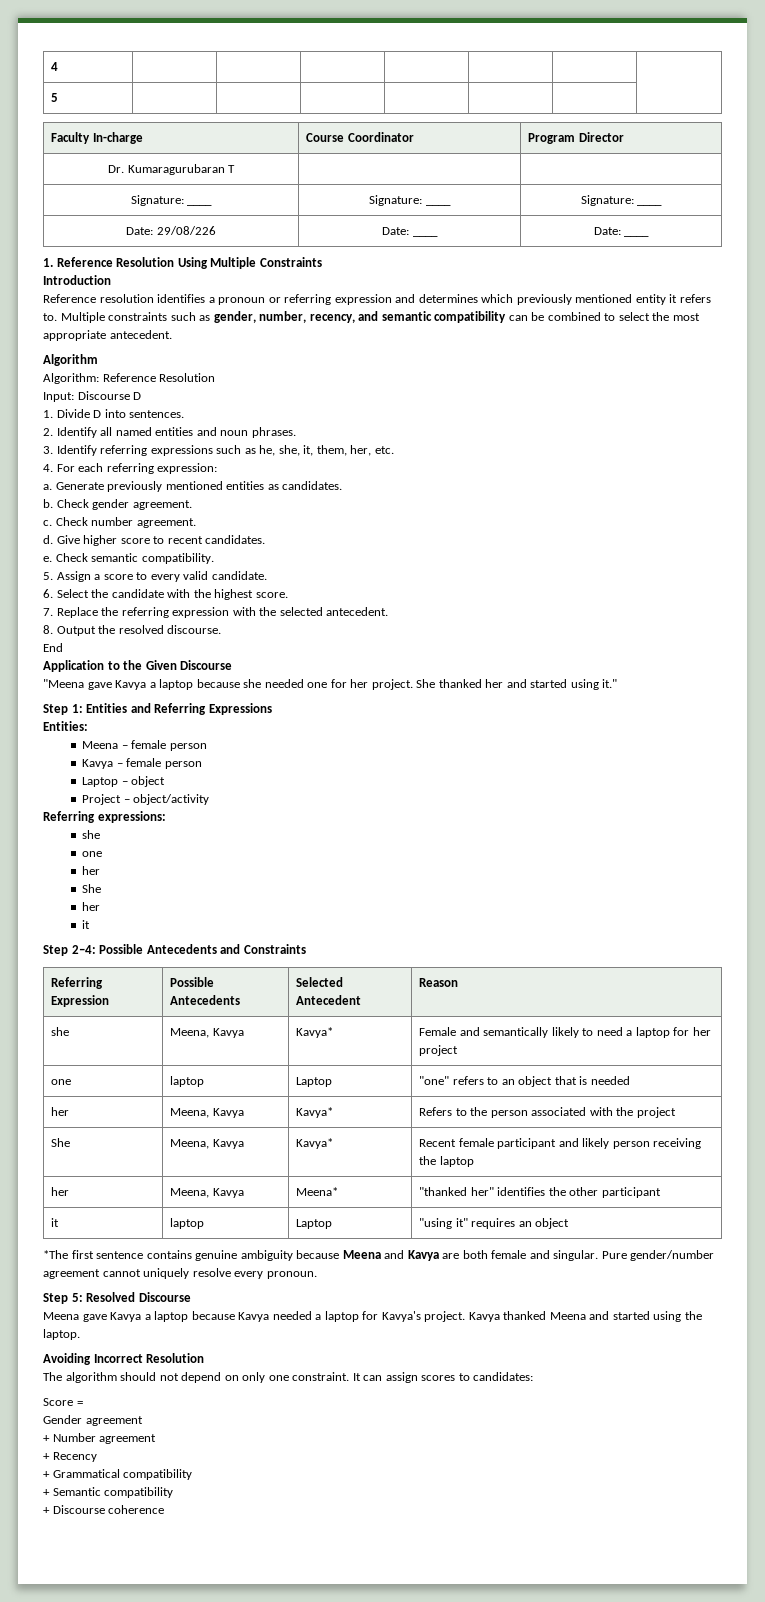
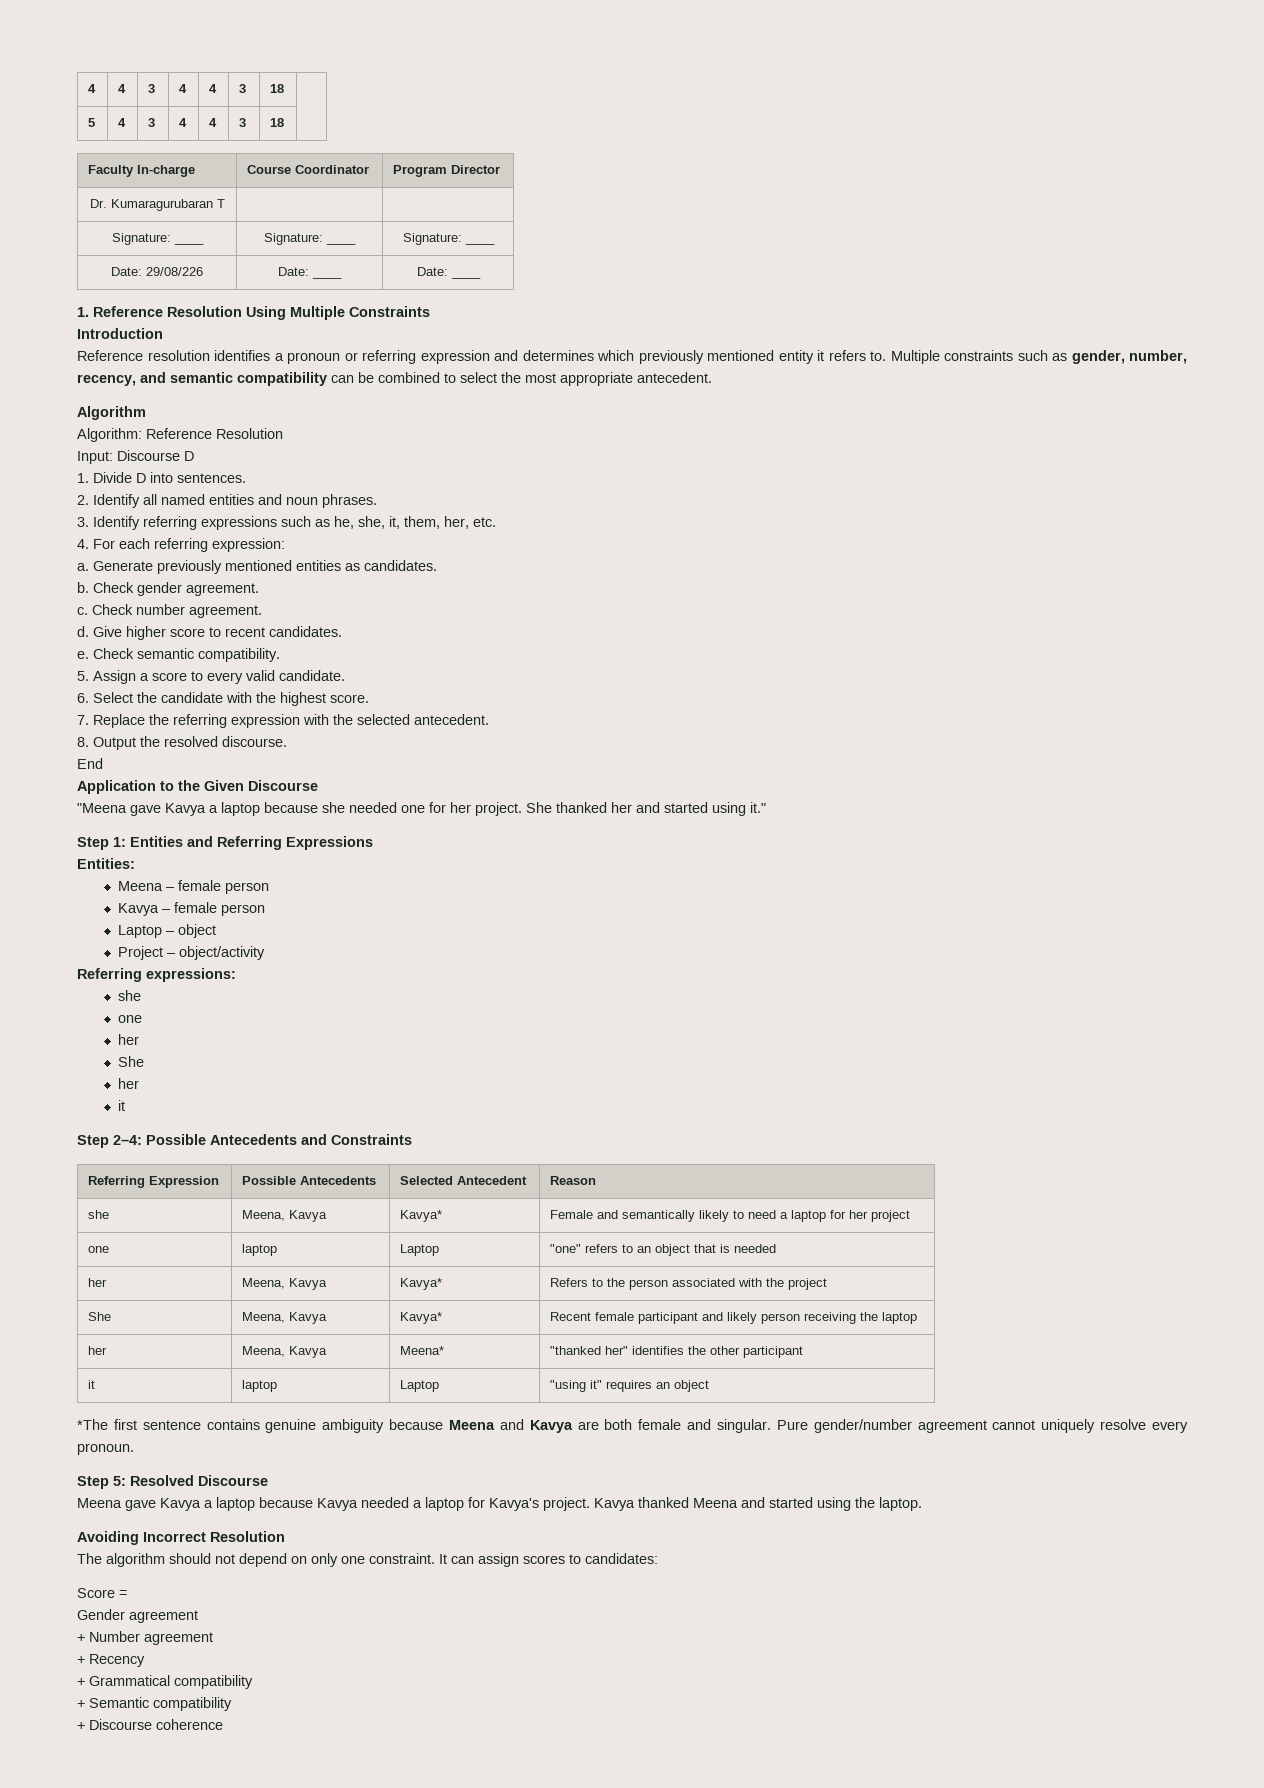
- 4 | | | | | | |
- 5 | | | | | | |
+ 4 | 4 | 3 | 4 | 4 | 3 | 18 |
+ 5 | 4 | 3 | 4 | 4 | 3 | 18 |

